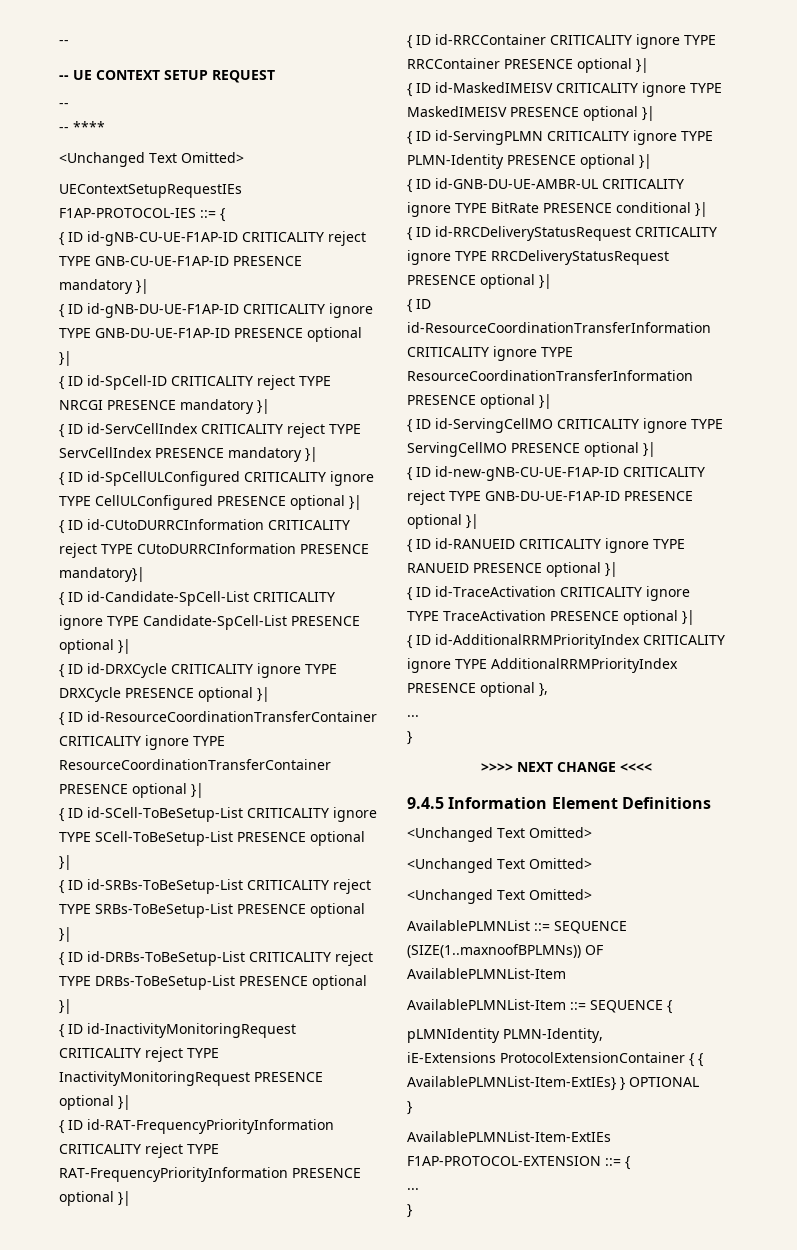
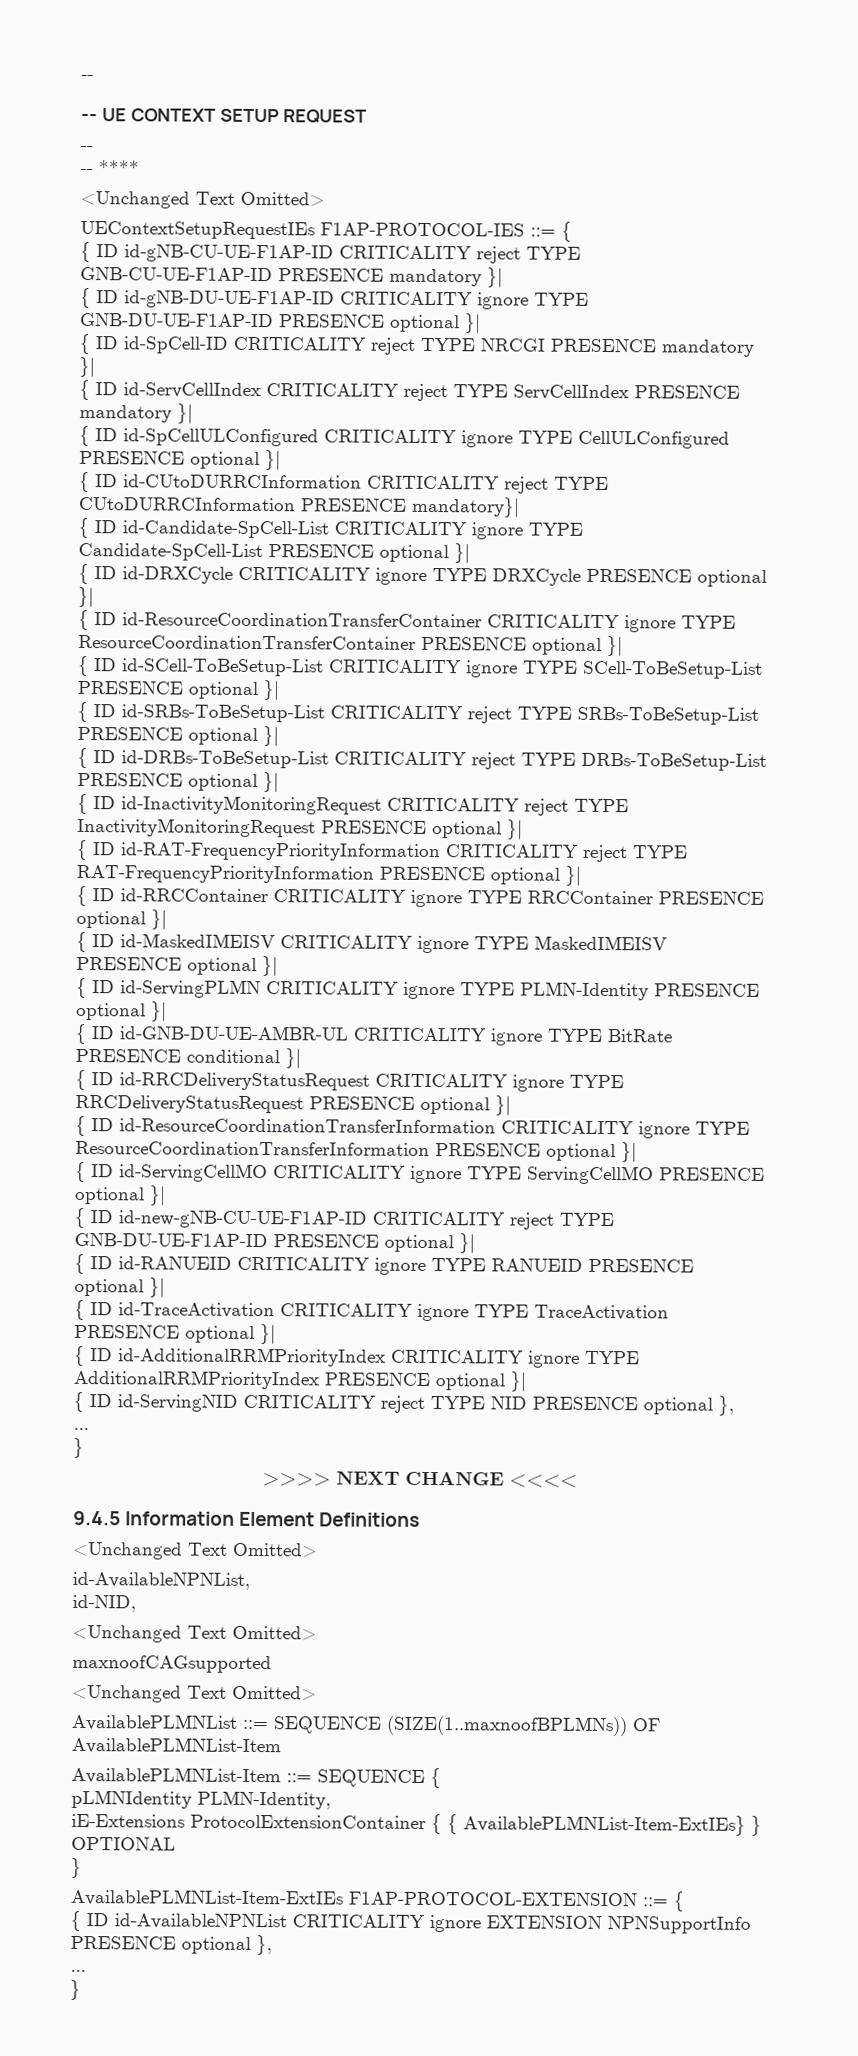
- { ID id-AdditionalRRMPriorityIndex CRITICALITY ignore TYPE AdditionalRRMPriorityIndex PRESENCE optional },
+ { ID id-AdditionalRRMPriorityIndex CRITICALITY ignore TYPE AdditionalRRMPriorityIndex PRESENCE optional }|
+ { ID id-ServingNID CRITICALITY reject TYPE NID PRESENCE optional },
  9.4.5 Information Element Definitions
  <Unchanged Text Omitted>
+ id-AvailableNPNList,
+ id-NID,
  <Unchanged Text Omitted>
+ maxnoofCAGsupported
+ { ID id-AvailableNPNList CRITICALITY ignore EXTENSION NPNSupportInfo PRESENCE optional },

